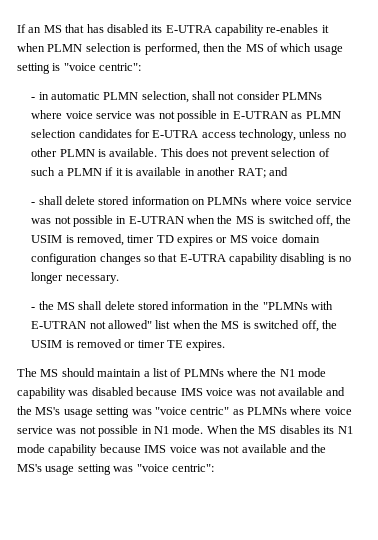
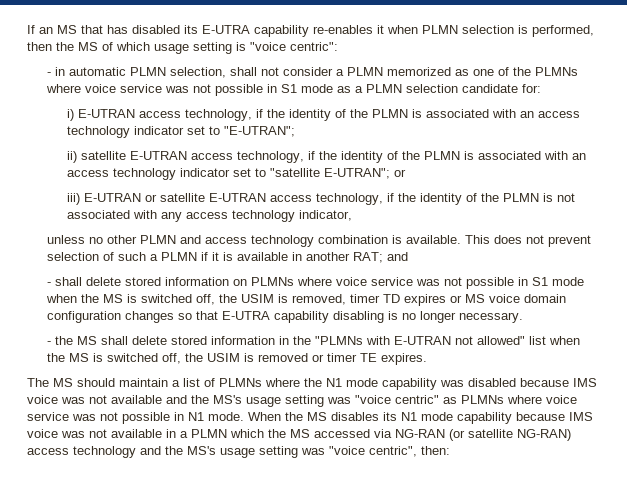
- - in automatic PLMN selection, shall not consider PLMNs where voice service was not possible in E-UTRAN as PLMN selection candidates for E-UTRA access technology, unless no other PLMN is available.
+ - in automatic PLMN selection, shall not consider a PLMN memorized as one of the PLMNs where voice service was not possible in S1 mode as a PLMN selection candidate for:
+ i) E-UTRAN access technology, if the identity of the PLMN is associated with an access technology indicator set to "E-UTRAN";
+ ii) satellite E-UTRAN access technology, if the identity of the PLMN is associated with an access technology indicator set to "satellite E-UTRAN"; or
+ iii) E-UTRAN or satellite E-UTRAN access technology, if the identity of the PLMN is not associated with any access technology indicator,
+ unless no other PLMN and access technology combination is available.
- - shall delete stored information on PLMNs where voice service was not possible in E-UTRAN when the MS is switched off, the USIM is removed, timer TD expires or MS voice domain configuration changes so that E-UTRA capability disabling is no longer necessary.
+ - shall delete stored information on PLMNs where voice service was not possible in S1 mode when the MS is switched off, the USIM is removed, timer TD expires or MS voice domain configuration changes so that E-UTRA capability disabling is no longer necessary.
- When the MS disables its N1 mode capability because IMS voice was not available and the MS's usage setting was "voice centric":
+ When the MS disables its N1 mode capability because IMS voice was not available in a PLMN which the MS accessed via NG-RAN (or satellite NG-RAN) access technology and the MS's usage setting was "voice centric", then:

